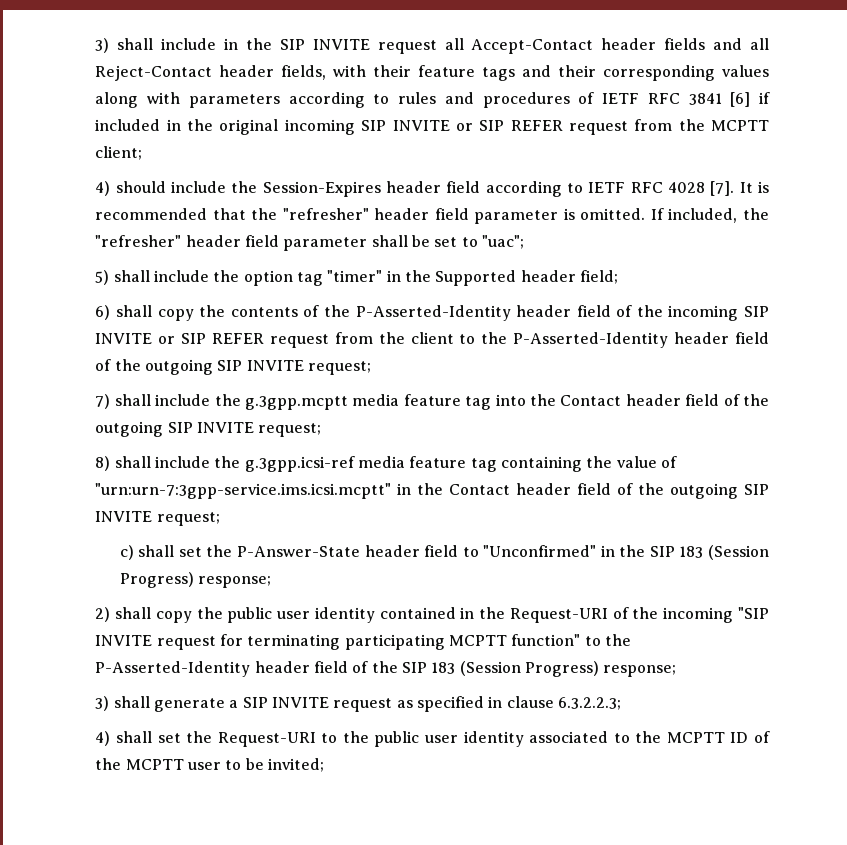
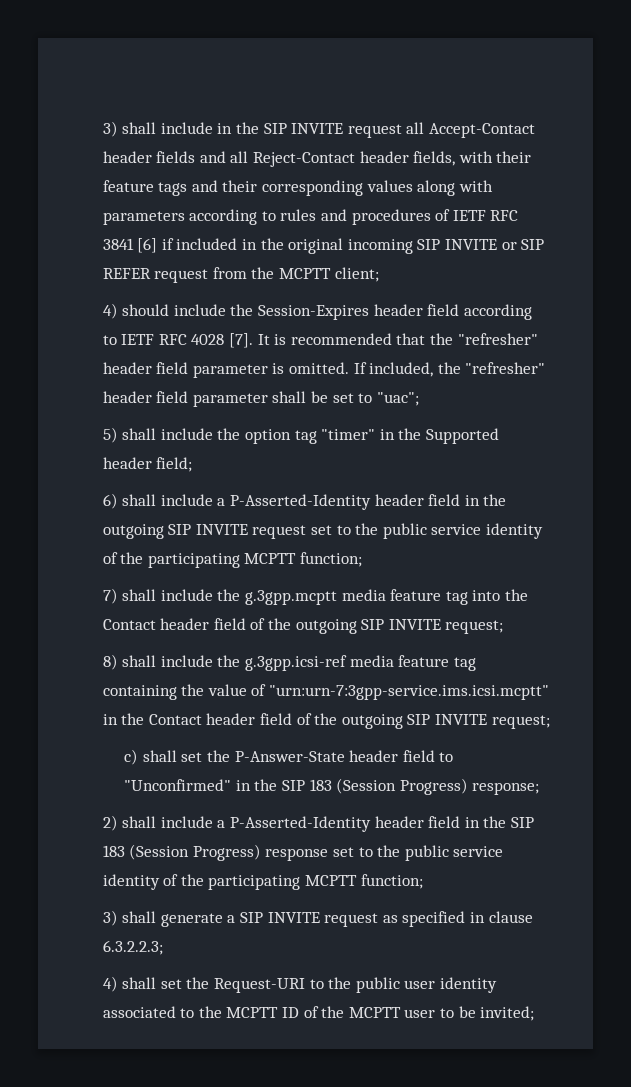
- 6) shall copy the contents of the P-Asserted-Identity header field of the incoming SIP INVITE or SIP REFER request from the client to the P-Asserted-Identity header field of the outgoing SIP INVITE request;
+ 6) shall include a P-Asserted-Identity header field in the outgoing SIP INVITE request set to the public service identity of the participating MCPTT function;
- 2) shall copy the public user identity contained in the Request-URI of the incoming "SIP INVITE request for terminating participating MCPTT function" to the P-Asserted-Identity header field of the SIP 183 (Session Progress) response;
+ 2) shall include a P-Asserted-Identity header field in the SIP 183 (Session Progress) response set to the public service identity of the participating MCPTT function;

